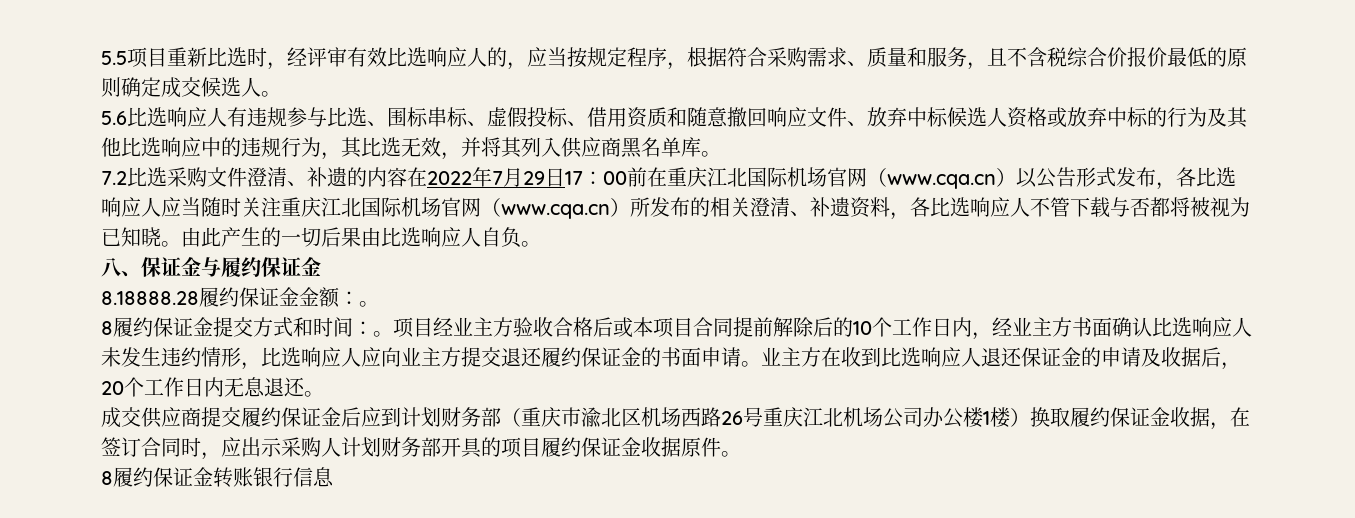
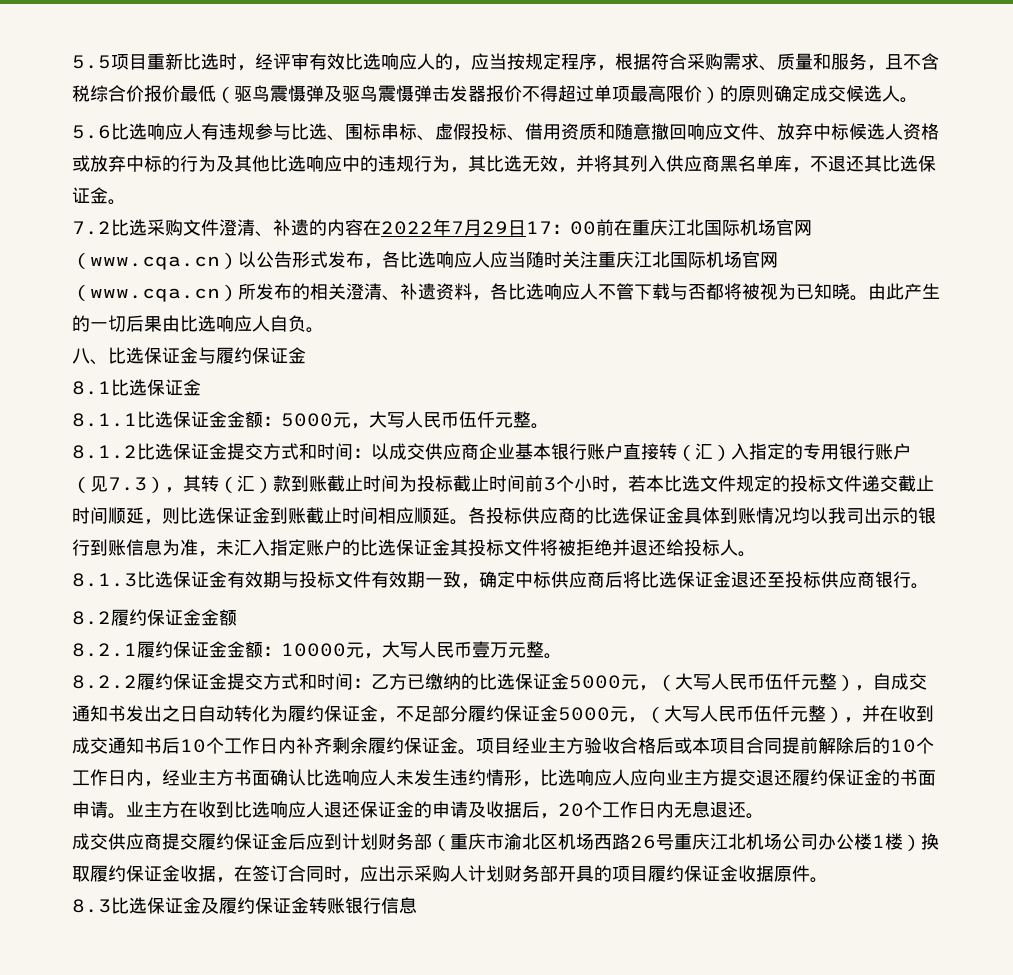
- 5.5项目重新比选时，经评审有效比选响应人的，应当按规定程序，根据符合采购需求、质量和服务，且不含税综合价报价最低的原则确定成交候选人。
+ 5.5项目重新比选时，经评审有效比选响应人的，应当按规定程序，根据符合采购需求、质量和服务，且不含税综合价报价最低（驱鸟震慑弹及驱鸟震慑弹击发器报价不得超过单项最高限价）的原则确定成交候选人。
- 5.6比选响应人有违规参与比选、围标串标、虚假投标、借用资质和随意撤回响应文件、放弃中标候选人资格或放弃中标的行为及其他比选响应中的违规行为，其比选无效，并将其列入供应商黑名单库。
+ 5.6比选响应人有违规参与比选、围标串标、虚假投标、借用资质和随意撤回响应文件、放弃中标候选人资格或放弃中标的行为及其他比选响应中的违规行为，其比选无效，并将其列入供应商黑名单库，不退还其比选保证金。
- 八、保证金与履约保证金
+ 八、比选保证金与履约保证金
- 8.18888.28履约保证金金额：。
- 8履约保证金提交方式和时间：。
+ 8.1比选保证金
+ 8.1.1比选保证金金额：5000元，大写人民币伍仟元整。
+ 8.1.2比选保证金提交方式和时间：以成交供应商企业基本银行账户直接转（汇）入指定的专用银行账户（见7.3），其转（汇）款到账截止时间为投标截止时间前3个小时，若本比选文件规定的投标文件递交截止时间顺延，则比选保证金到账截止时间相应顺延。各投标供应商的比选保证金具体到账情况均以我司出示的银行到账信息为准，未汇入指定账户的比选保证金其投标文件将被拒绝并退还给投标人。
+ 8.1.3比选保证金有效期与投标文件有效期一致，确定中标供应商后将比选保证金退还至投标供应商银行。
+ 8.2履约保证金金额
+ 8.2.1履约保证金金额：10000元，大写人民币壹万元整。
+ 8.2.2履约保证金提交方式和时间：乙方已缴纳的比选保证金5000元，（大写人民币伍仟元整），自成交通知书发出之日自动转化为履约保证金，不足部分履约保证金5000元，（大写人民币伍仟元整），并在收到成交通知书后10个工作日内补齐剩余履约保证金。
- 8履约保证金转账银行信息
+ 8.3比选保证金及履约保证金转账银行信息

